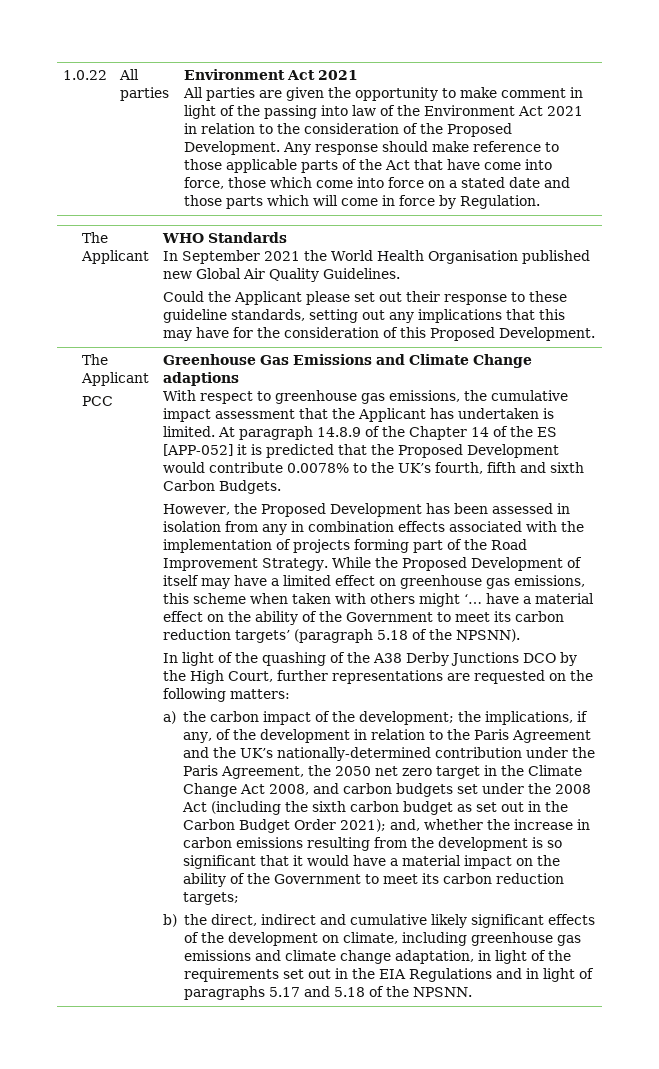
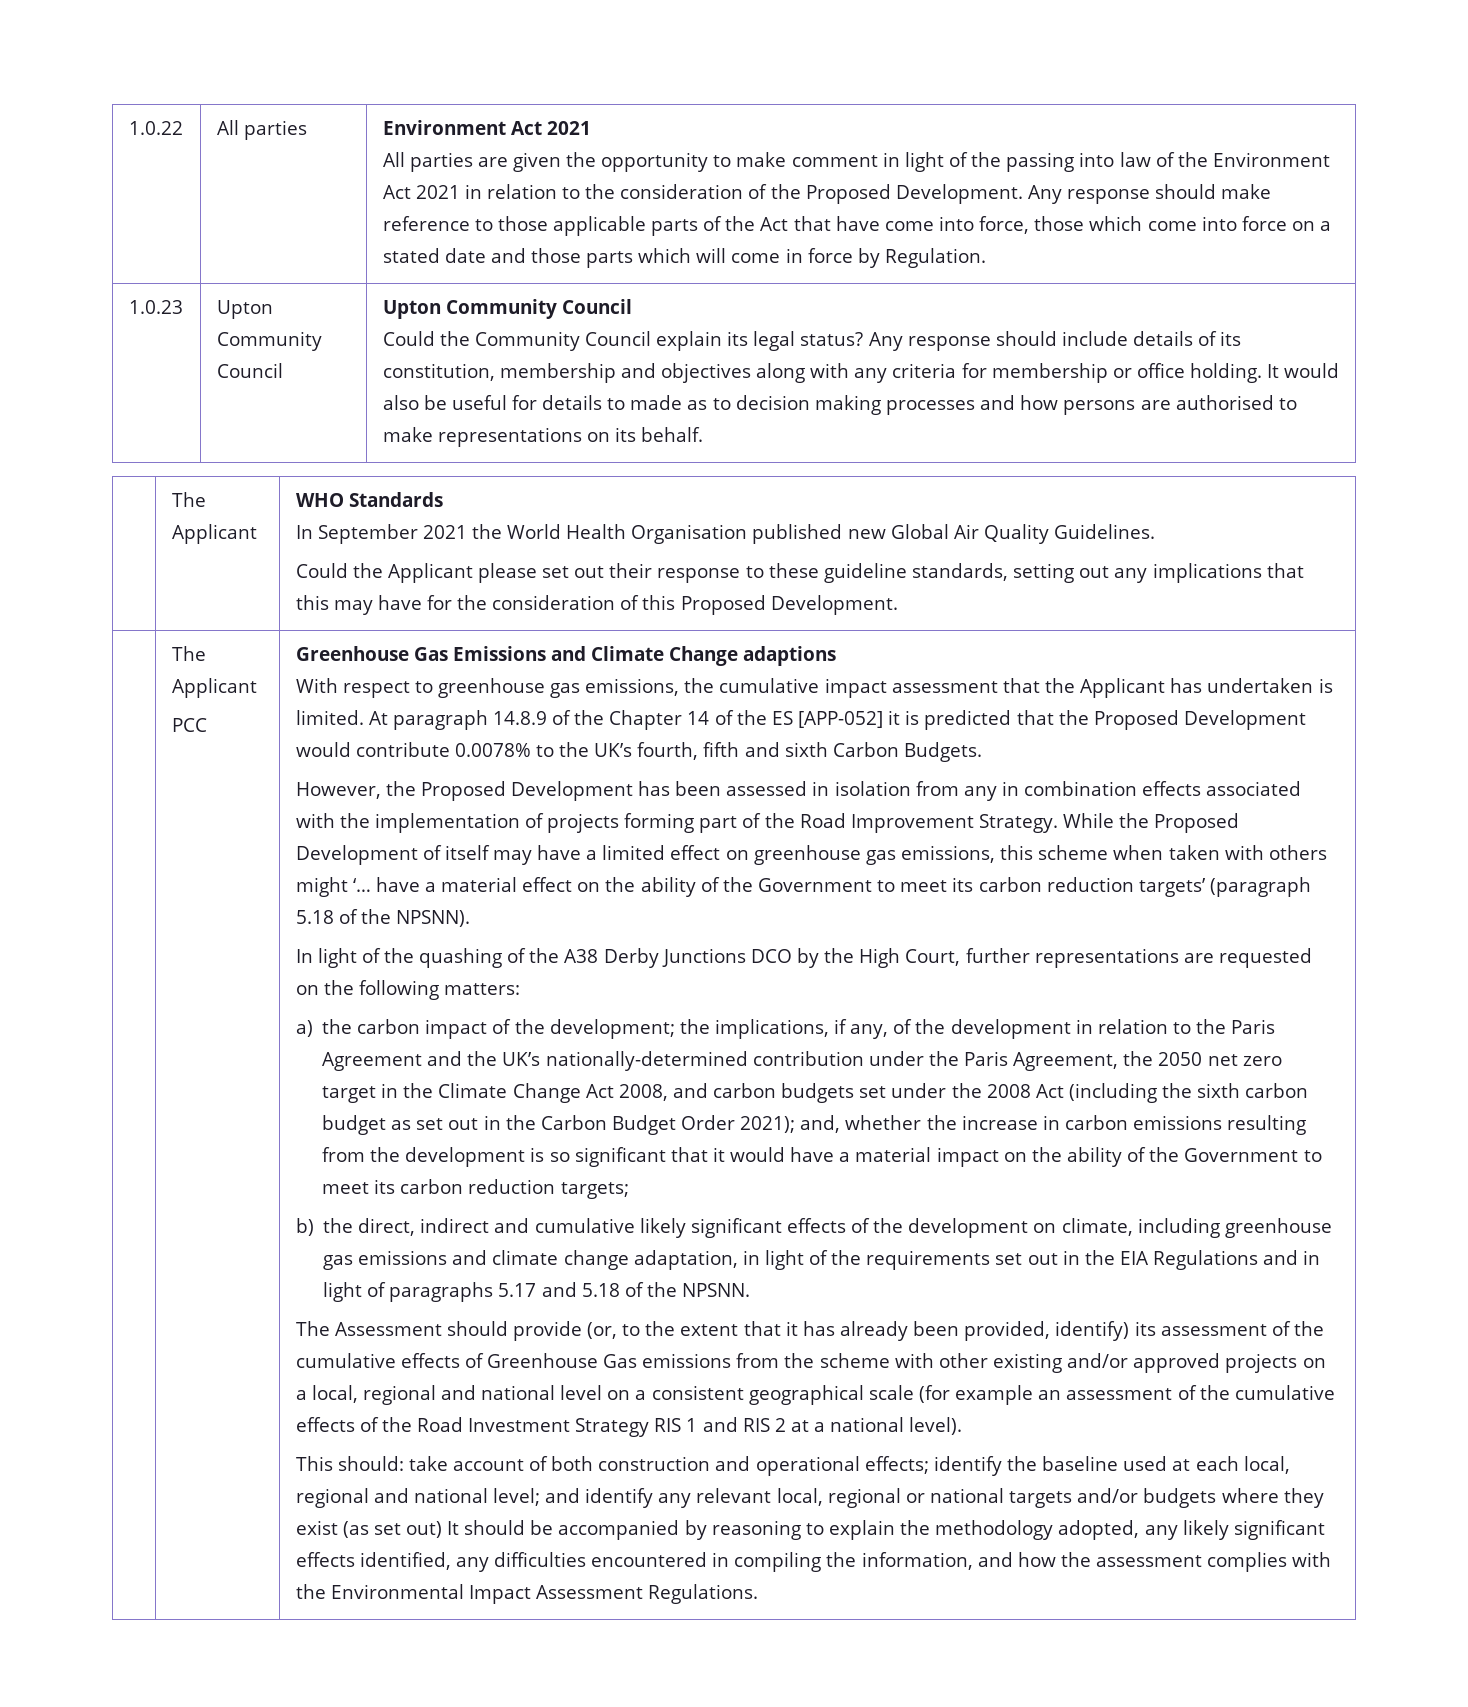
+ 1.0.23 | Upton Community Council | Upton Community Council
+ Could the Community Council explain its legal status? Any response should include details of its constitution, membership and objectives along with any criteria for membership or office holding. It would also be useful for details to made as to decision making processes and how persons are authorised to make representations on its behalf.
+ The Assessment should provide (or, to the extent that it has already been provided, identify) its assessment of the cumulative effects of Greenhouse Gas emissions from the scheme with other existing and/or approved projects on a local, regional and national level on a consistent geographical scale (for example an assessment of the cumulative effects of the Road Investment Strategy RIS 1 and RIS 2 at a national level).
+ This should: take account of both construction and operational effects; identify the baseline used at each local, regional and national level; and identify any relevant local, regional or national targets and/or budgets where they exist (as set out) It should be accompanied by reasoning to explain the methodology adopted, any likely significant effects identified, any difficulties encountered in compiling the information, and how the assessment complies with the Environmental Impact Assessment Regulations.

